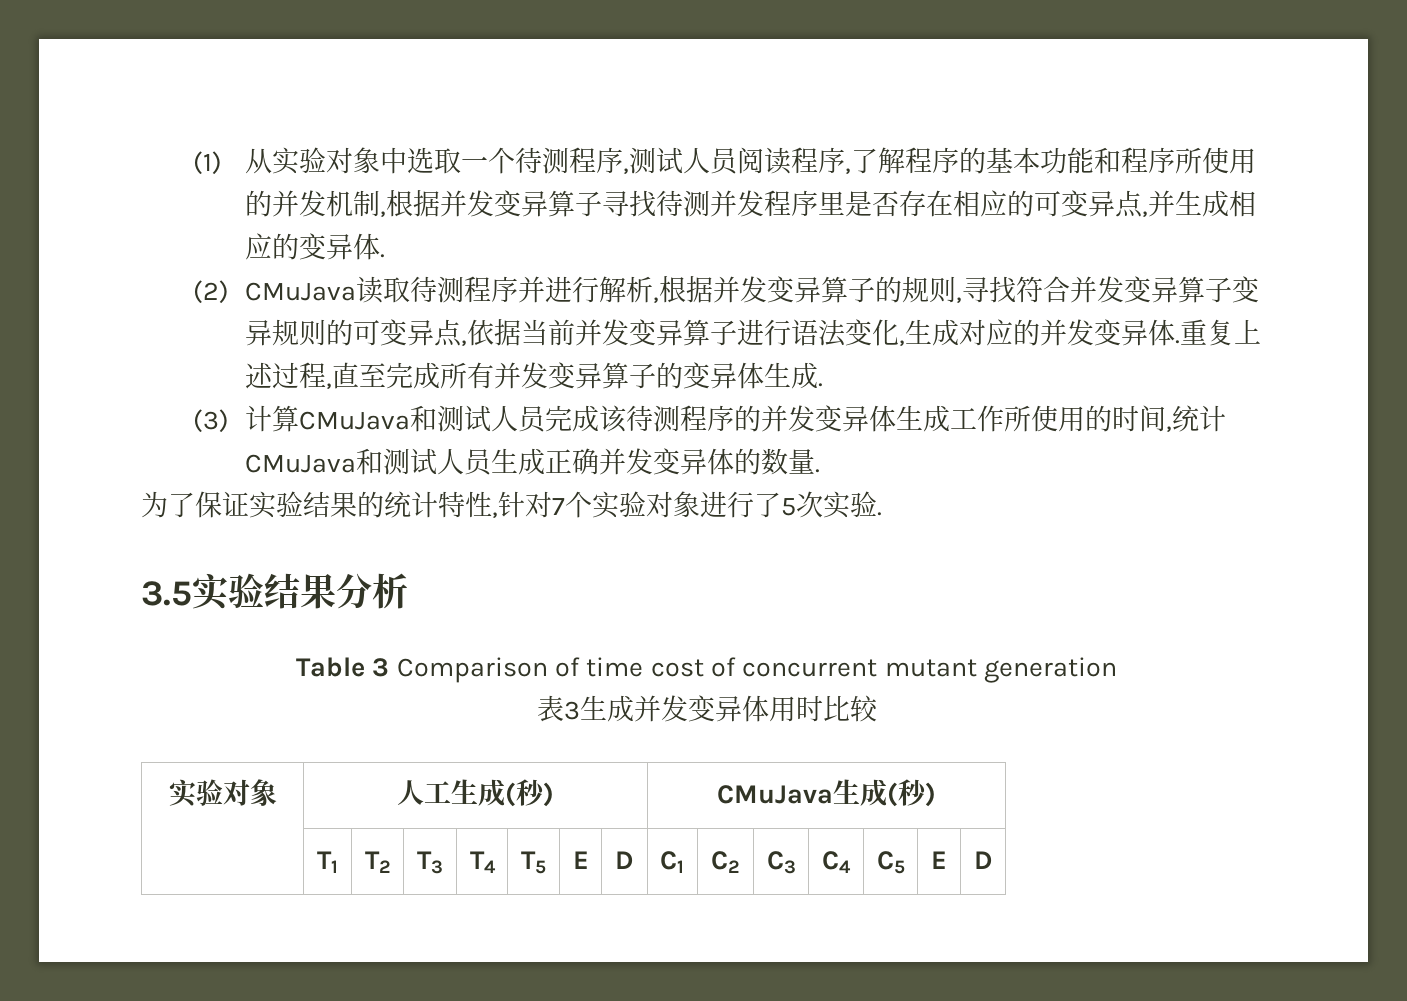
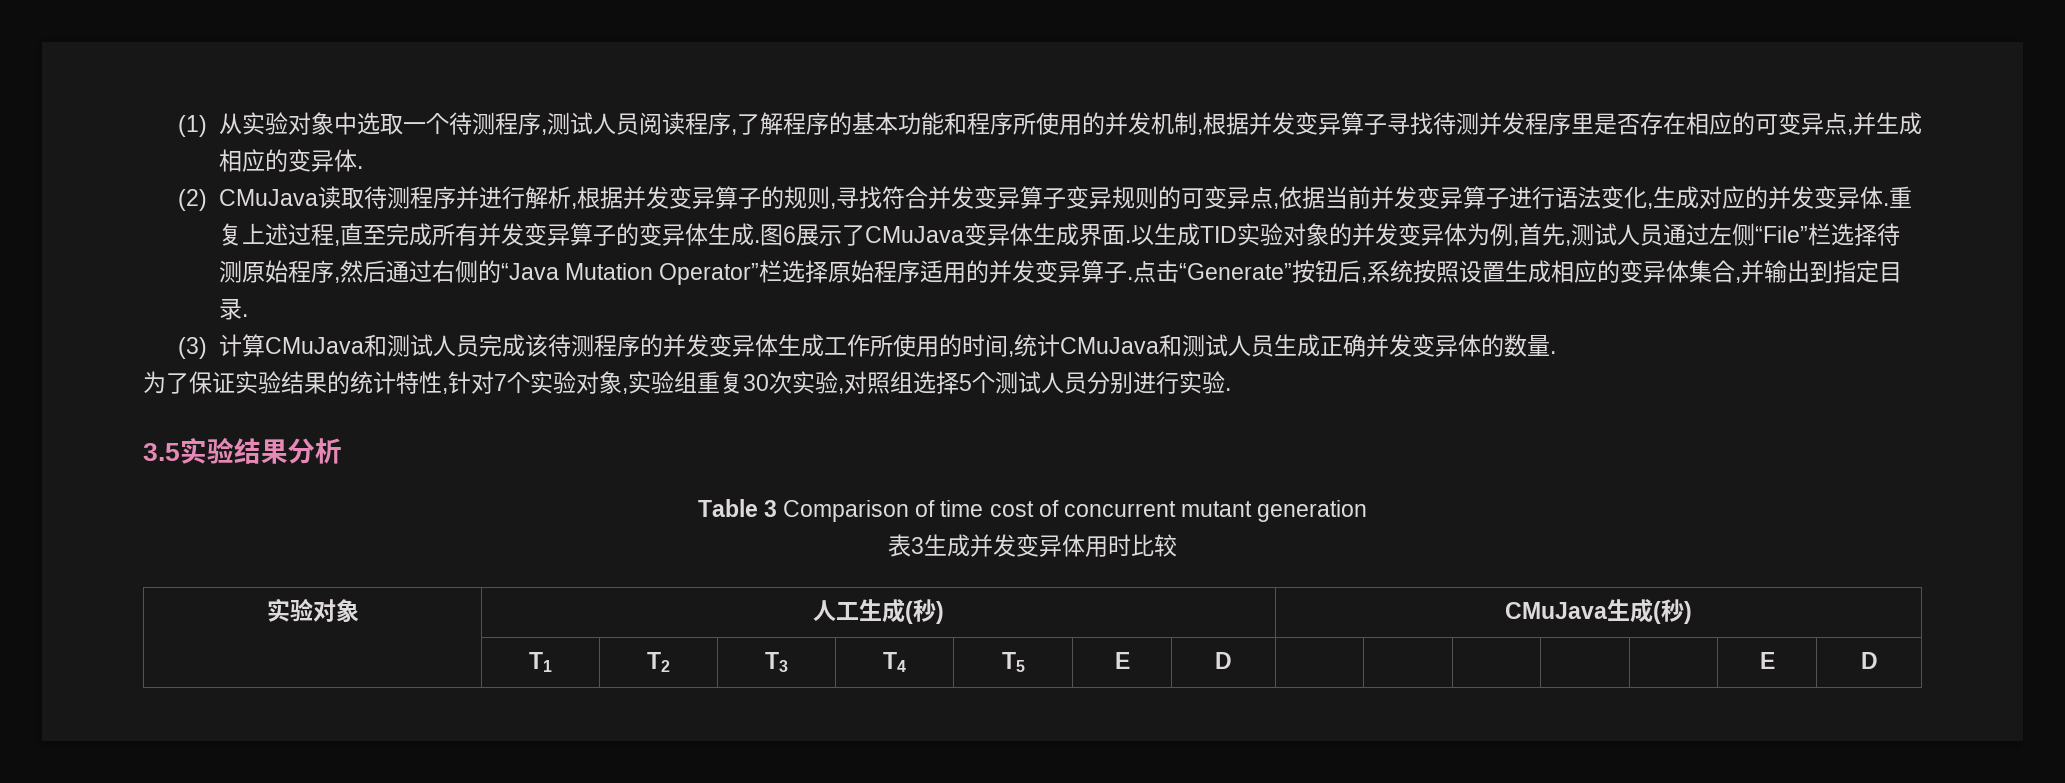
+ 图6展示了CMuJava变异体生成界面.以生成TID实验对象的并发变异体为例,首先,测试人员通过左侧“File”栏选择待测原始程序,然后通过右侧的“Java Mutation Operator”栏选择原始程序适用的并发变异算子.点击“Generate”按钮后,系统按照设置生成相应的变异体集合,并输出到指定目录.
- 为了保证实验结果的统计特性,针对7个实验对象进行了5次实验.
+ 为了保证实验结果的统计特性,针对7个实验对象,实验组重复30次实验,对照组选择5个测试人员分别进行实验.
- | T1 | T2 | T3 | T4 | T5 | E | D | C1 | C2 | C3 | C4 | C5 | E | D
+ | T1 | T2 | T3 | T4 | T5 | E | D | | | | | | E | D

